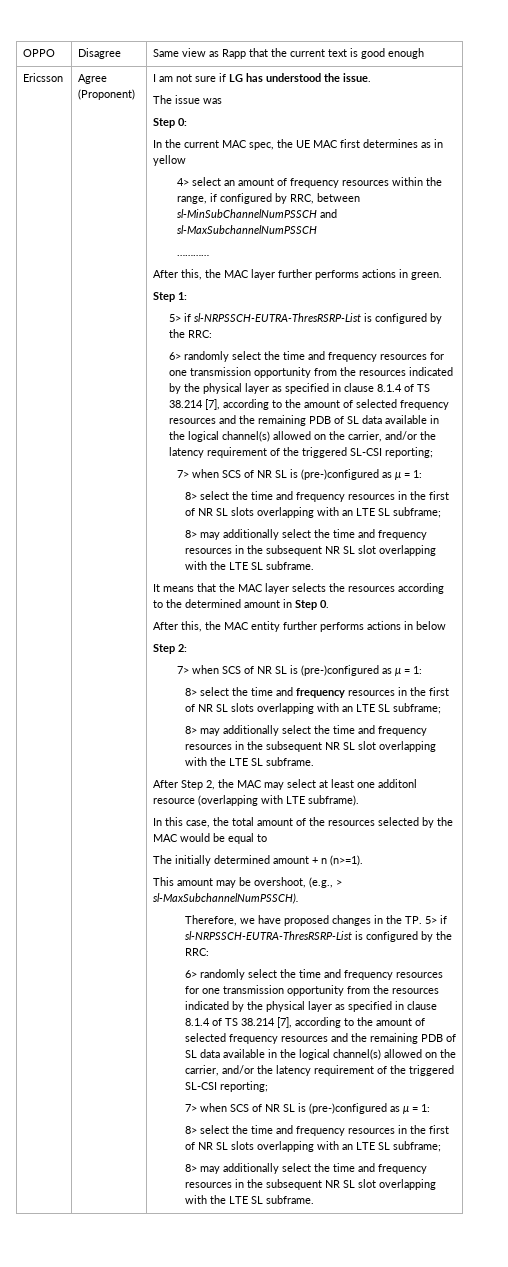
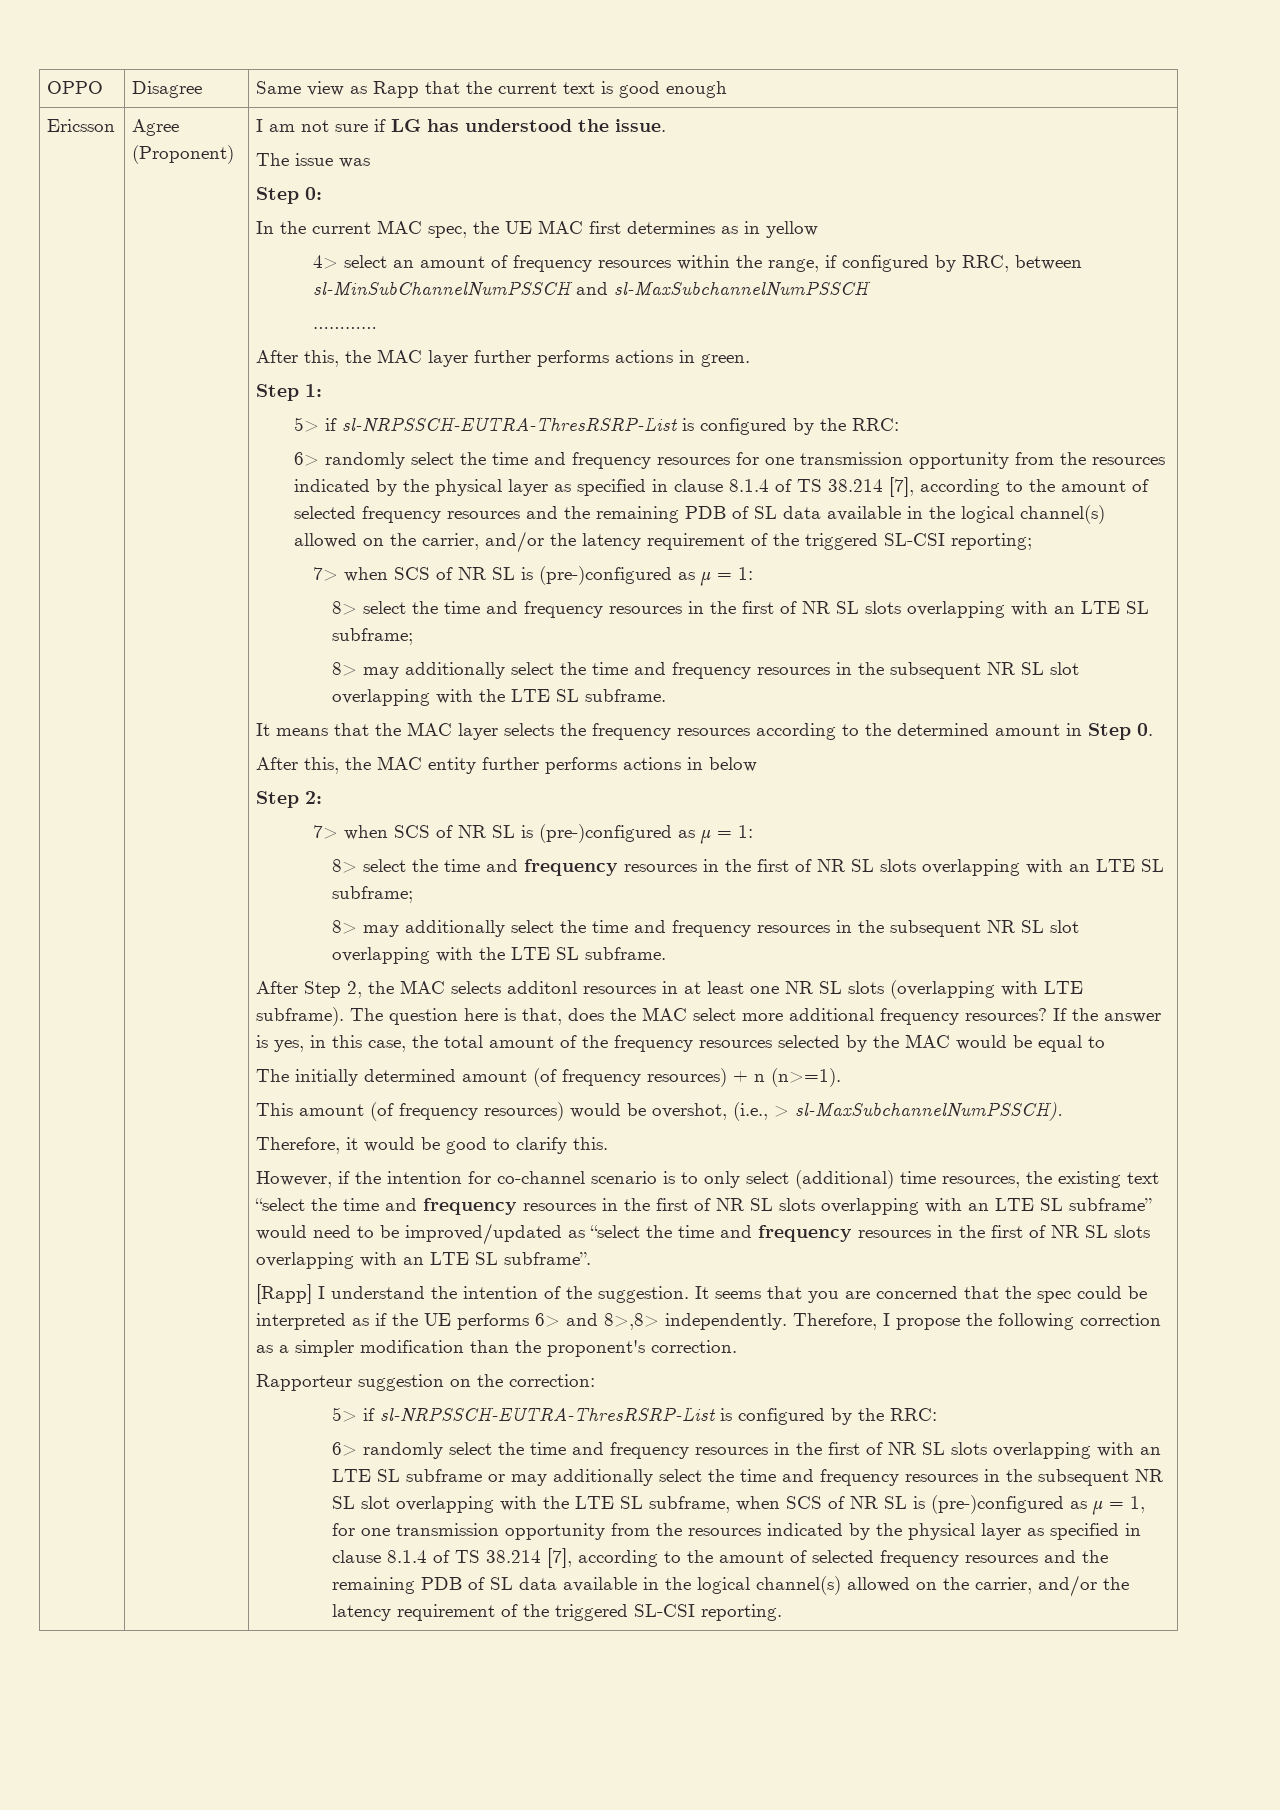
- It means that the MAC layer selects the resources according to the determined amount in Step 0.
+ It means that the MAC layer selects the frequency resources according to the determined amount in Step 0.
- After Step 2, the MAC may select at least one additonl resource (overlapping with LTE subframe).
- In this case, the total amount of the resources selected by the MAC would be equal to
+ After Step 2, the MAC selects additonl resources in at least one NR SL slots (overlapping with LTE subframe). The question here is that, does the MAC select more additional frequency resources? If the answer is yes, in this case, the total amount of the frequency resources selected by the MAC would be equal to
- The initially determined amount + n (n>=1).
+ The initially determined amount (of frequency resources) + n (n>=1).
- This amount may be overshoot, (e.g., > sl-MaxSubchannelNumPSSCH).
- Therefore, we have proposed changes in the TP. 5> if sl-NRPSSCH-EUTRA-ThresRSRP-List is configured by the RRC:
- 6> randomly select the time and frequency resources for one transmission opportunity from the resources indicated by the physical layer as specified in clause 8.1.4 of TS 38.214 [7], according to the amount of selected frequency resources and the remaining PDB of SL data available in the logical channel(s) allowed on the carrier, and/or the latency requirement of the triggered SL-CSI reporting;
- 7> when SCS of NR SL is (pre-)configured as μ = 1:
- 8> select the time and frequency resources in the first of NR SL slots overlapping with an LTE SL subframe;
- 8> may additionally select the time and frequency resources in the subsequent NR SL slot overlapping with the LTE SL subframe.
+ This amount (of frequency resources) would be overshot, (i.e., > sl-MaxSubchannelNumPSSCH).
+ Therefore, it would be good to clarify this.
+ However, if the intention for co-channel scenario is to only select (additional) time resources, the existing text “select the time and frequency resources in the first of NR SL slots overlapping with an LTE SL subframe” would need to be improved/updated as “select the time and frequency resources in the first of NR SL slots overlapping with an LTE SL subframe”.
+ [Rapp] I understand the intention of the suggestion. It seems that you are concerned that the spec could be interpreted as if the UE performs 6> and 8>,8> independently. Therefore, I propose the following correction as a simpler modification than the proponent's correction.
+ Rapporteur suggestion on the correction:
+ 5> if sl-NRPSSCH-EUTRA-ThresRSRP-List is configured by the RRC:
+ 6> randomly select the time and frequency resources in the first of NR SL slots overlapping with an LTE SL subframe or may additionally select the time and frequency resources in the subsequent NR SL slot overlapping with the LTE SL subframe, when SCS of NR SL is (pre-)configured as μ = 1, for one transmission opportunity from the resources indicated by the physical layer as specified in clause 8.1.4 of TS 38.214 [7], according to the amount of selected frequency resources and the remaining PDB of SL data available in the logical channel(s) allowed on the carrier, and/or the latency requirement of the triggered SL-CSI reporting.

